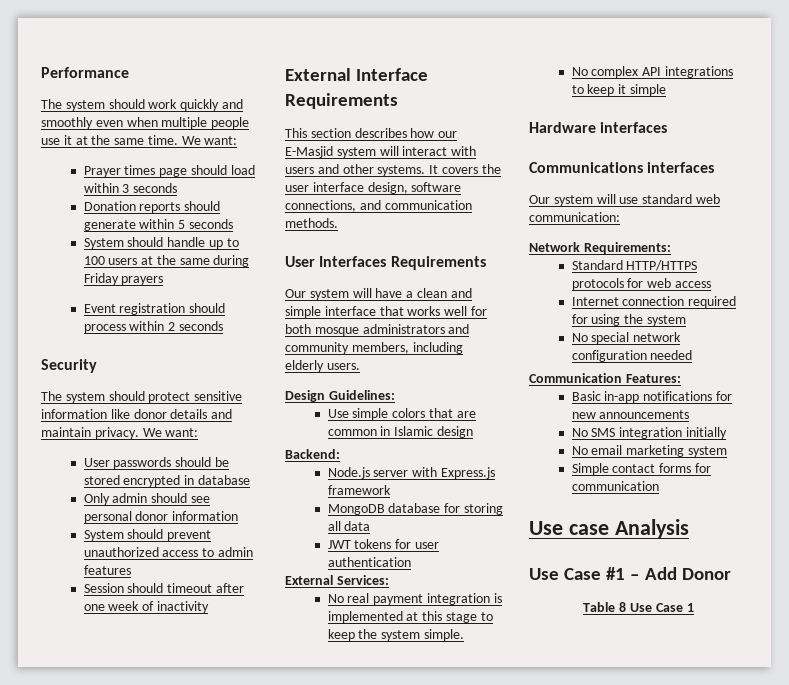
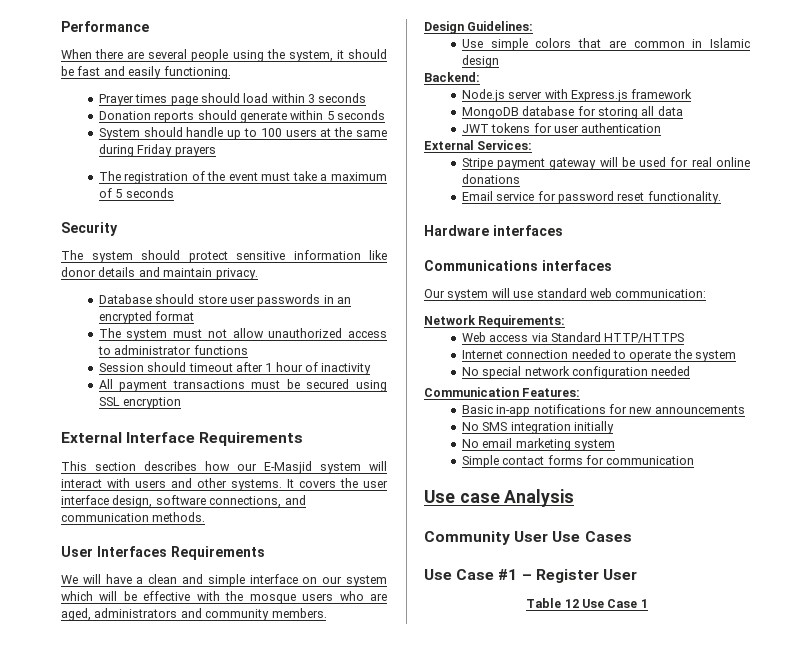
- The system should work quickly and smoothly even when multiple people use it at the same time. We want:
+ When there are several people using the system, it should be fast and easily functioning.
- Event registration should process within 2 seconds
+ The registration of the event must take a maximum of 5 seconds
- The system should protect sensitive information like donor details and maintain privacy. We want:
- User passwords should be stored encrypted in database
- Only admin should see personal donor information
- System should prevent unauthorized access to admin features
+ The system should protect sensitive information like donor details and maintain privacy.
+ Database should store user passwords in an encrypted format
+ The system must not allow unauthorized access to administrator functions
- Session should timeout after one week of inactivity
+ Session should timeout after 1 hour of inactivity
+ All payment transactions must be secured using SSL encryption
- Our system will have a clean and simple interface that works well for both mosque administrators and community members, including elderly users.
+ We will have a clean and simple interface on our system which will be effective with the mosque users who are aged, administrators and community members.
- No real payment integration is implemented at this stage to keep the system simple.
- No complex API integrations to keep it simple
+ Stripe payment gateway will be used for real online donations
+ Email service for password reset functionality.
- Standard HTTP/HTTPS protocols for web access
+ Web access via Standard HTTP/HTTPS
- Internet connection required for using the system
+ Internet connection needed to operate the system
+ Community User Use Cases
- Use Case #1 – Add Donor
+ Use Case #1 – Register User
- Table 8 Use Case 1
+ Table 12 Use Case 1

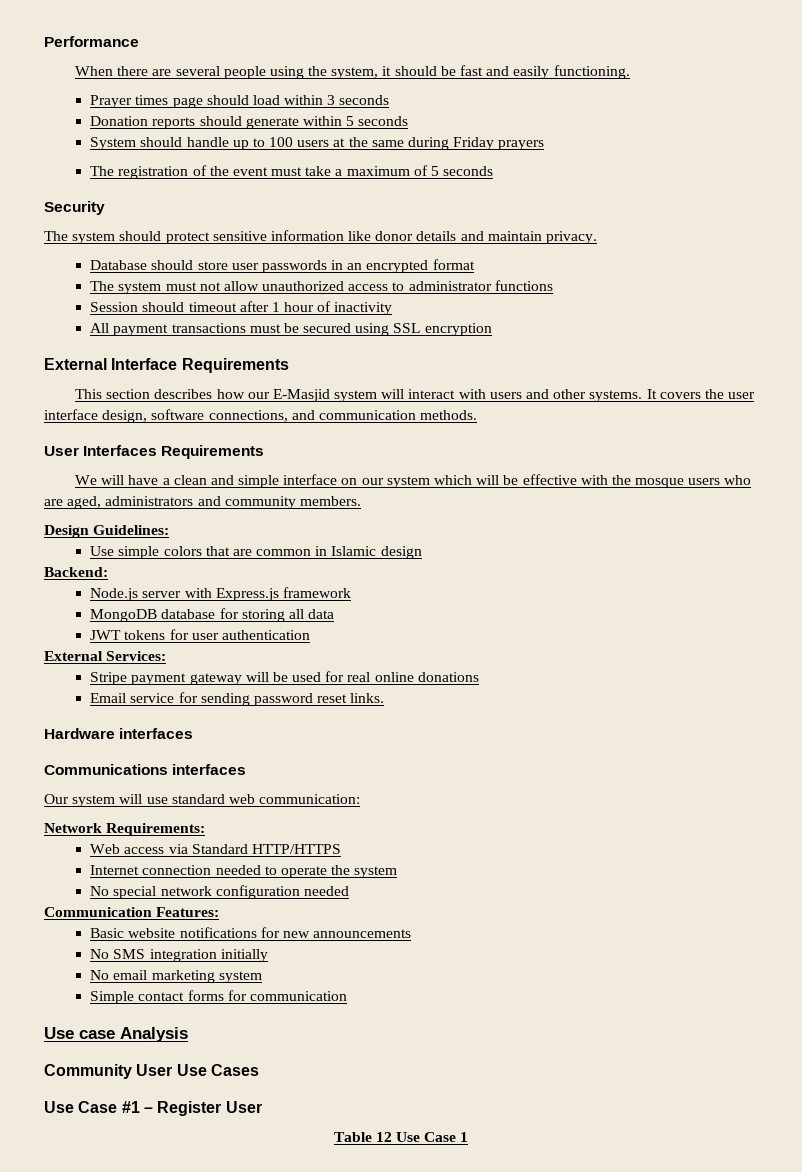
- Email service for password reset functionality.
+ Email service for sending password reset links.
- Basic in-app notifications for new announcements
+ Basic website notifications for new announcements

